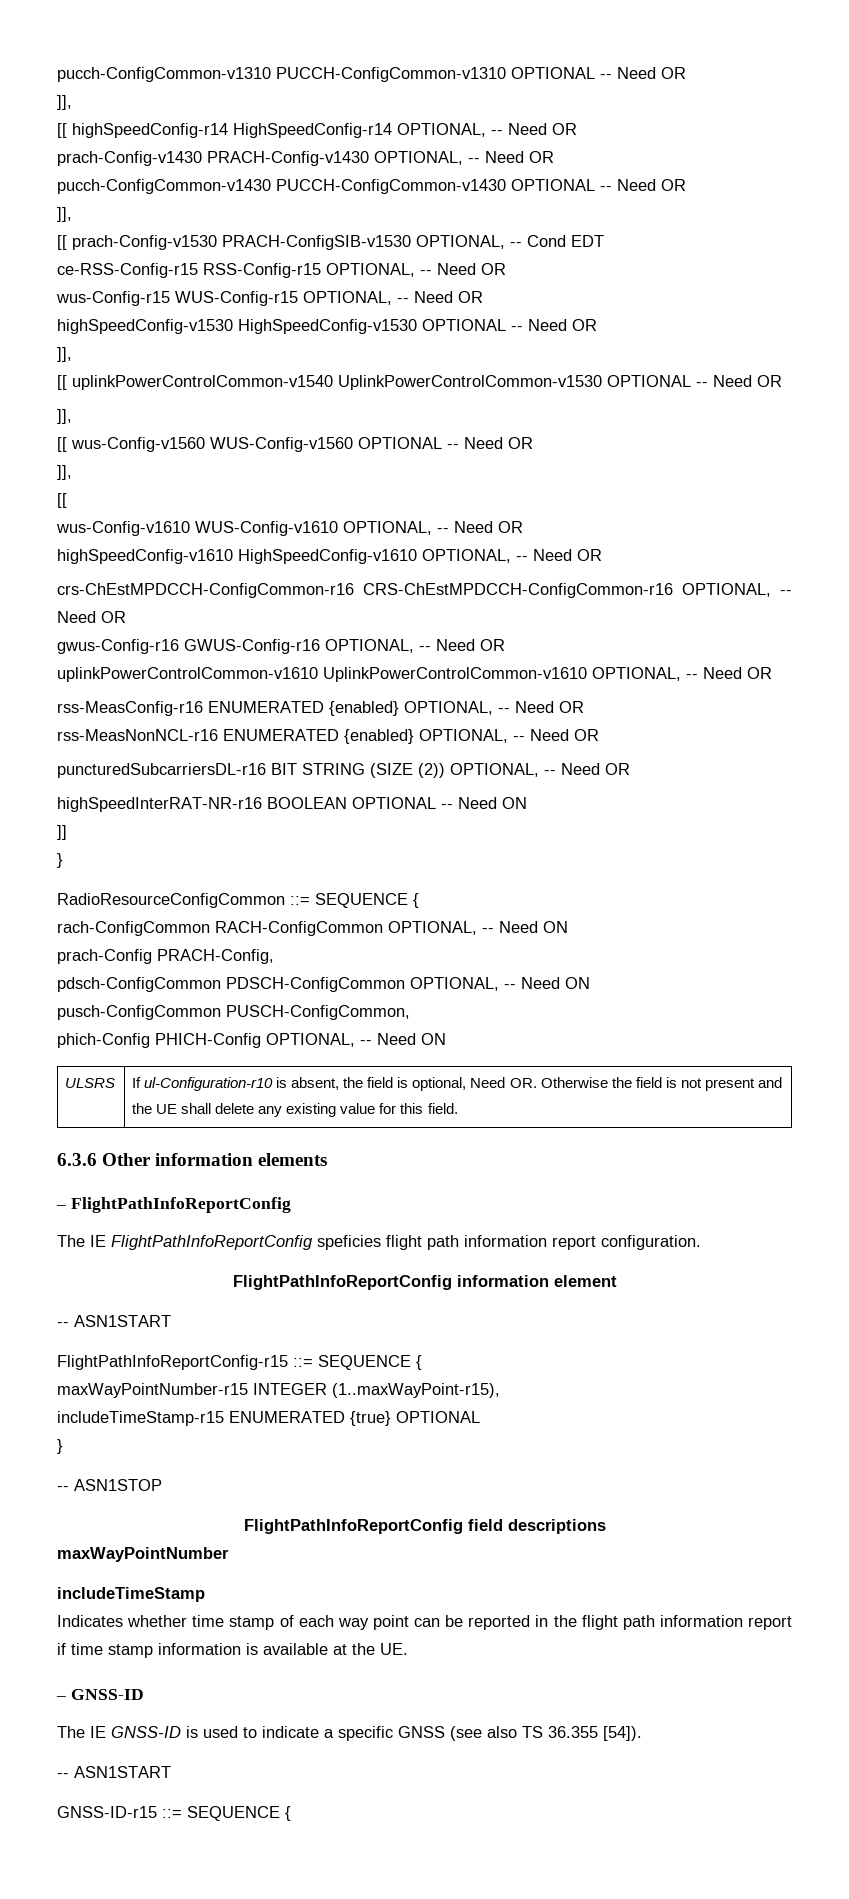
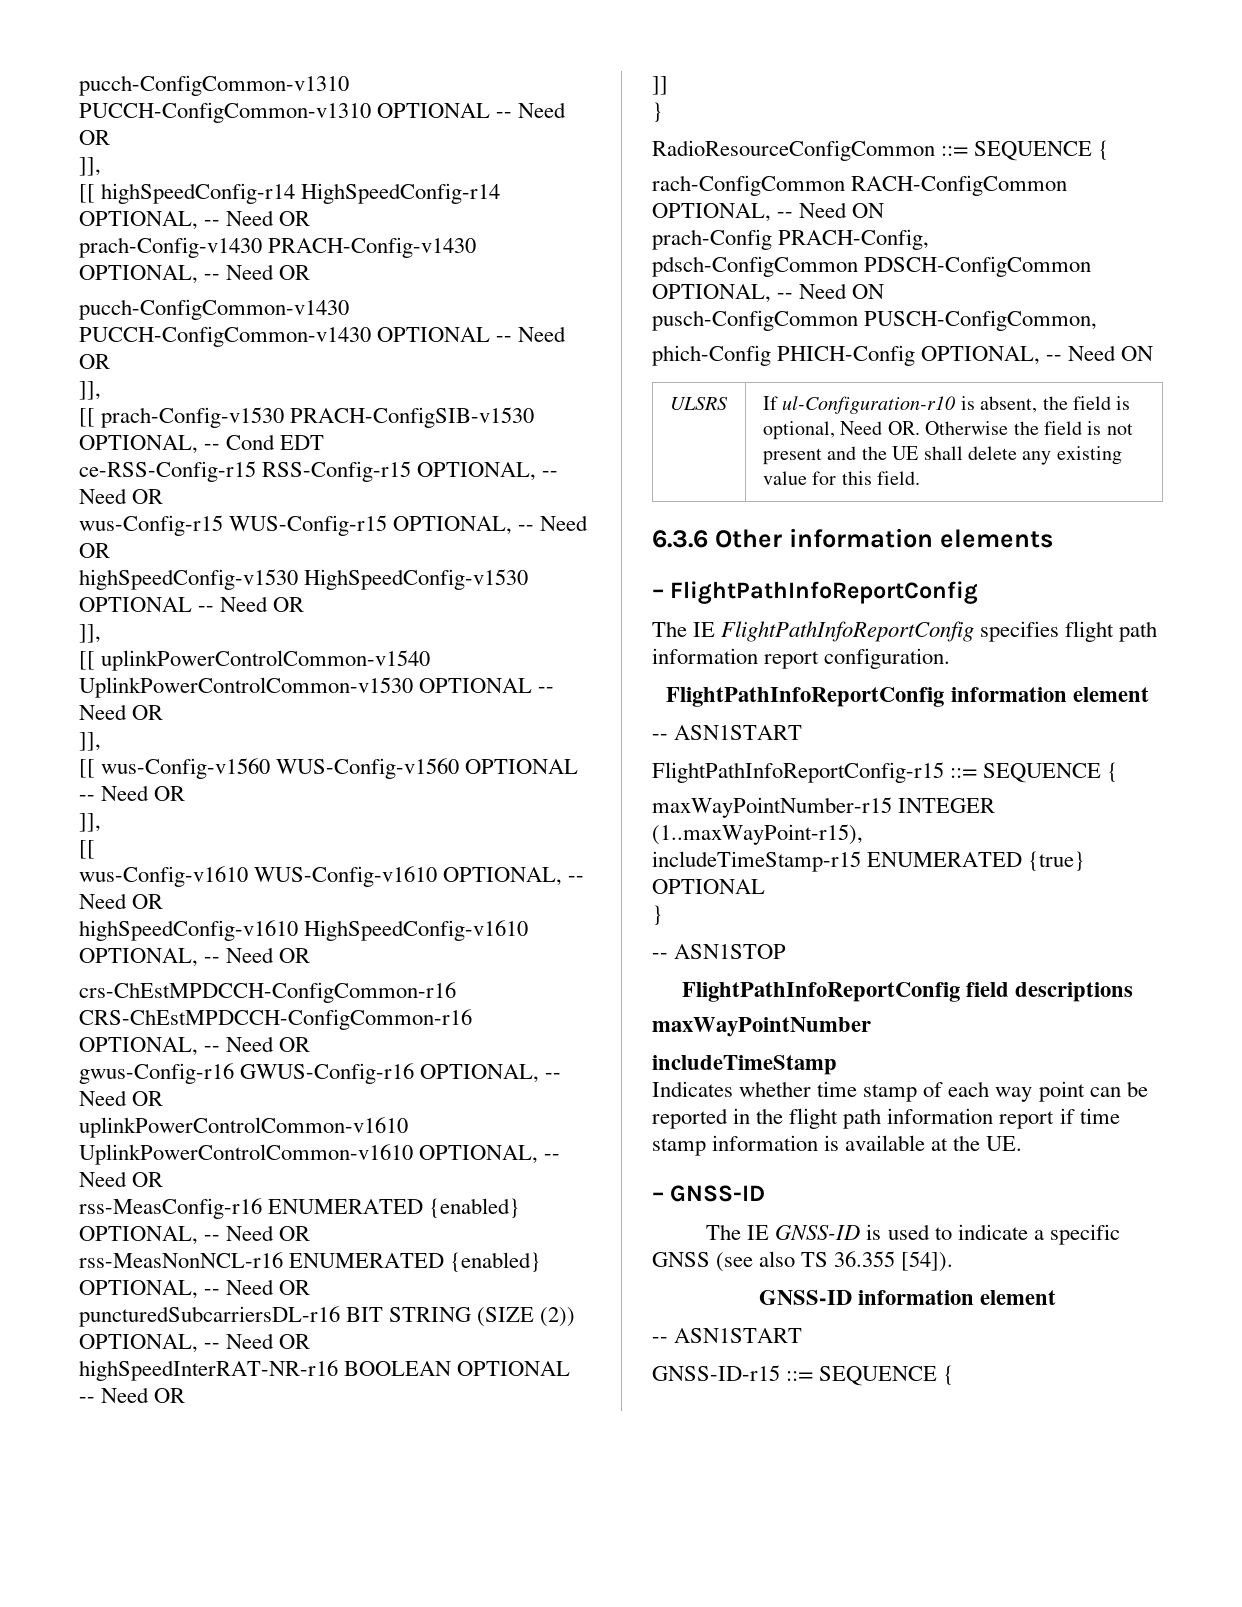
- highSpeedInterRAT-NR-r16 BOOLEAN OPTIONAL -- Need ON
+ highSpeedInterRAT-NR-r16 BOOLEAN OPTIONAL -- Need OR
- The IE FlightPathInfoReportConfig speficies flight path information report configuration.
+ The IE FlightPathInfoReportConfig specifies flight path information report configuration.
+ GNSS-ID information element

